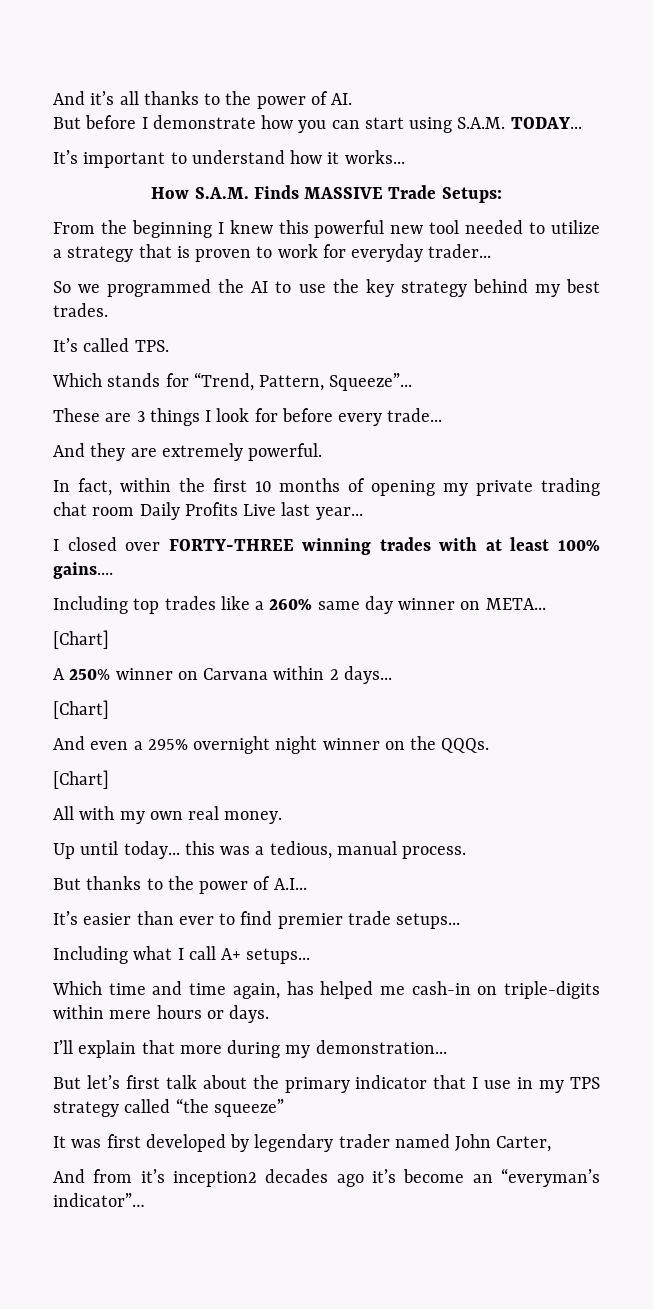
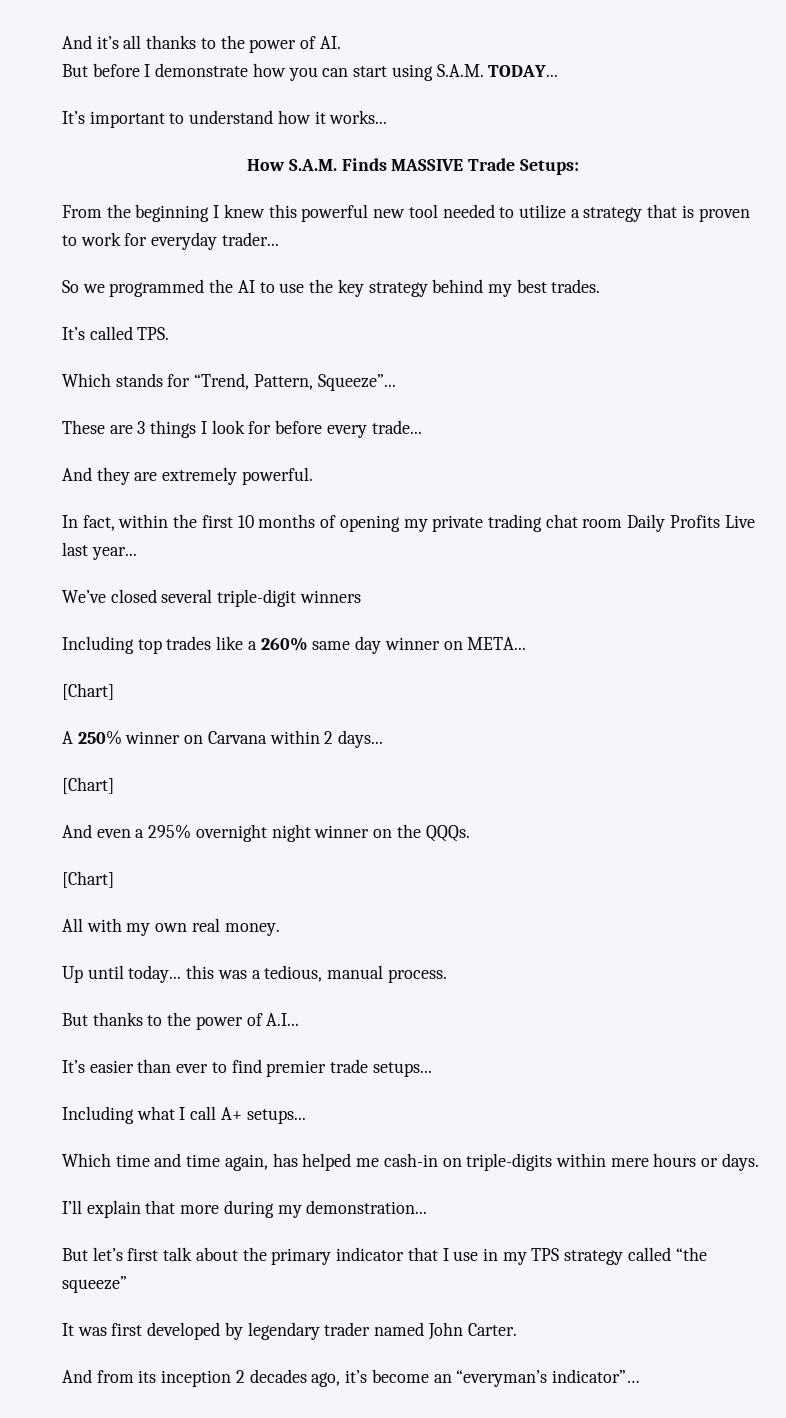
- I closed over FORTY-THREE winning trades with at least 100% gains....
+ We’ve closed several triple-digit winners
- It was first developed by legendary trader named John Carter,
+ It was first developed by legendary trader named John Carter.
- And from it’s inception2 decades ago it’s become an “everyman’s indicator”…
+ And from its inception 2 decades ago, it’s become an “everyman’s indicator”…

